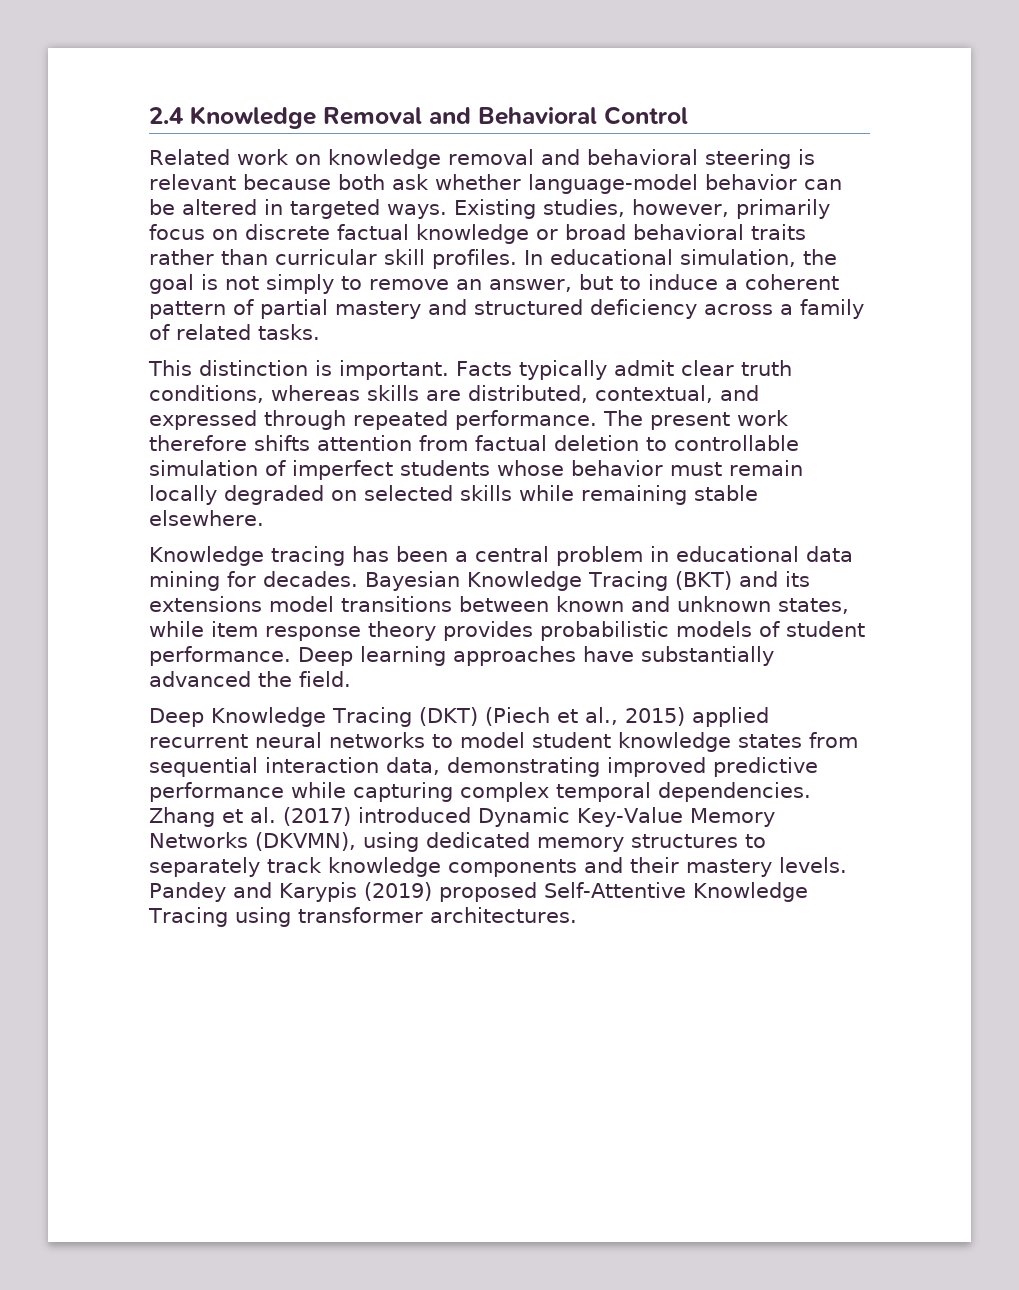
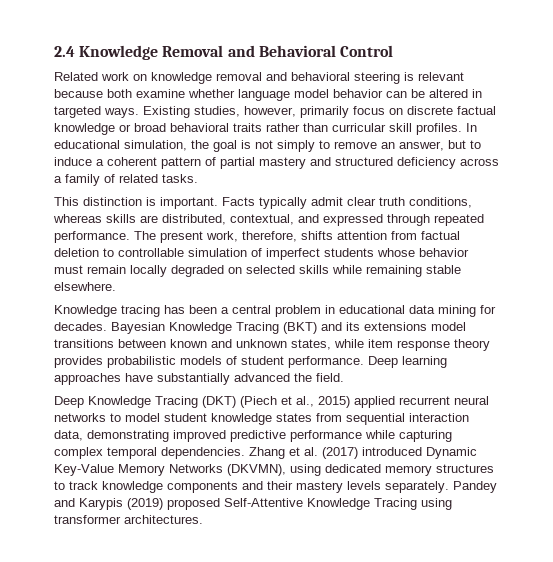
- Related work on knowledge removal and behavioral steering is relevant because both ask whether language-model behavior can be altered in targeted ways.
+ Related work on knowledge removal and behavioral steering is relevant because both examine whether language model behavior can be altered in targeted ways.
- The present work therefore shifts attention from factual deletion to controllable simulation of imperfect students whose behavior must remain locally degraded on selected skills while remaining stable elsewhere.
+ The present work, therefore, shifts attention from factual deletion to controllable simulation of imperfect students whose behavior must remain locally degraded on selected skills while remaining stable elsewhere.
- Zhang et al. (2017) introduced Dynamic Key-Value Memory Networks (DKVMN), using dedicated memory structures to separately track knowledge components and their mastery levels.
+ Zhang et al. (2017) introduced Dynamic Key-Value Memory Networks (DKVMN), using dedicated memory structures to track knowledge components and their mastery levels separately.

